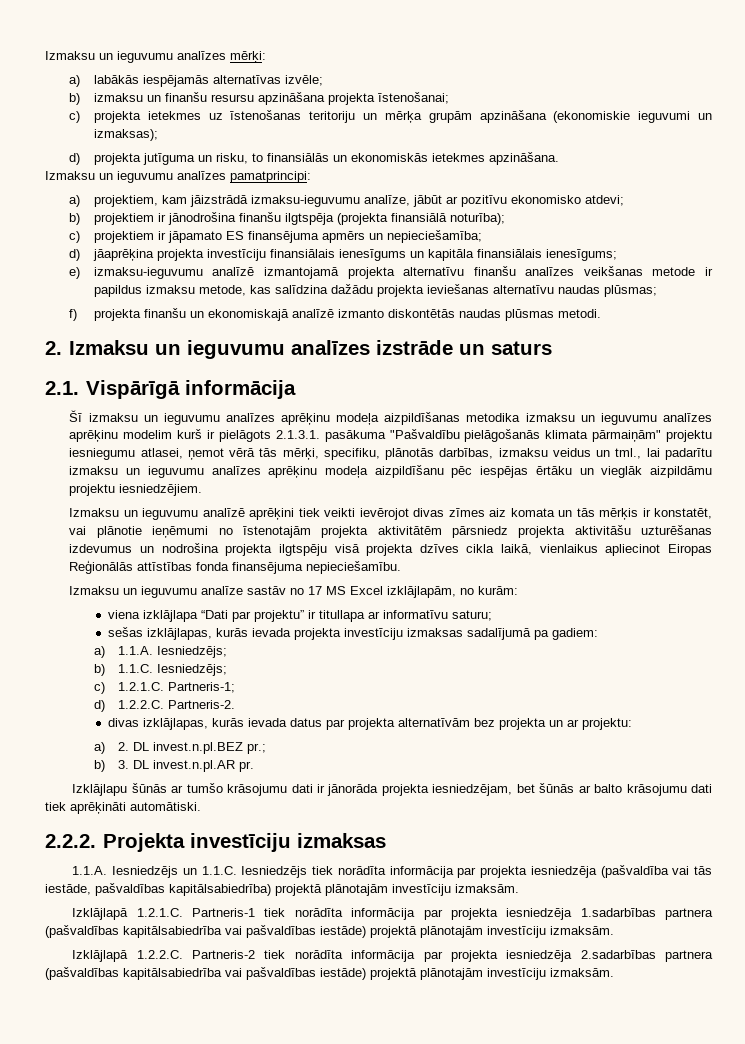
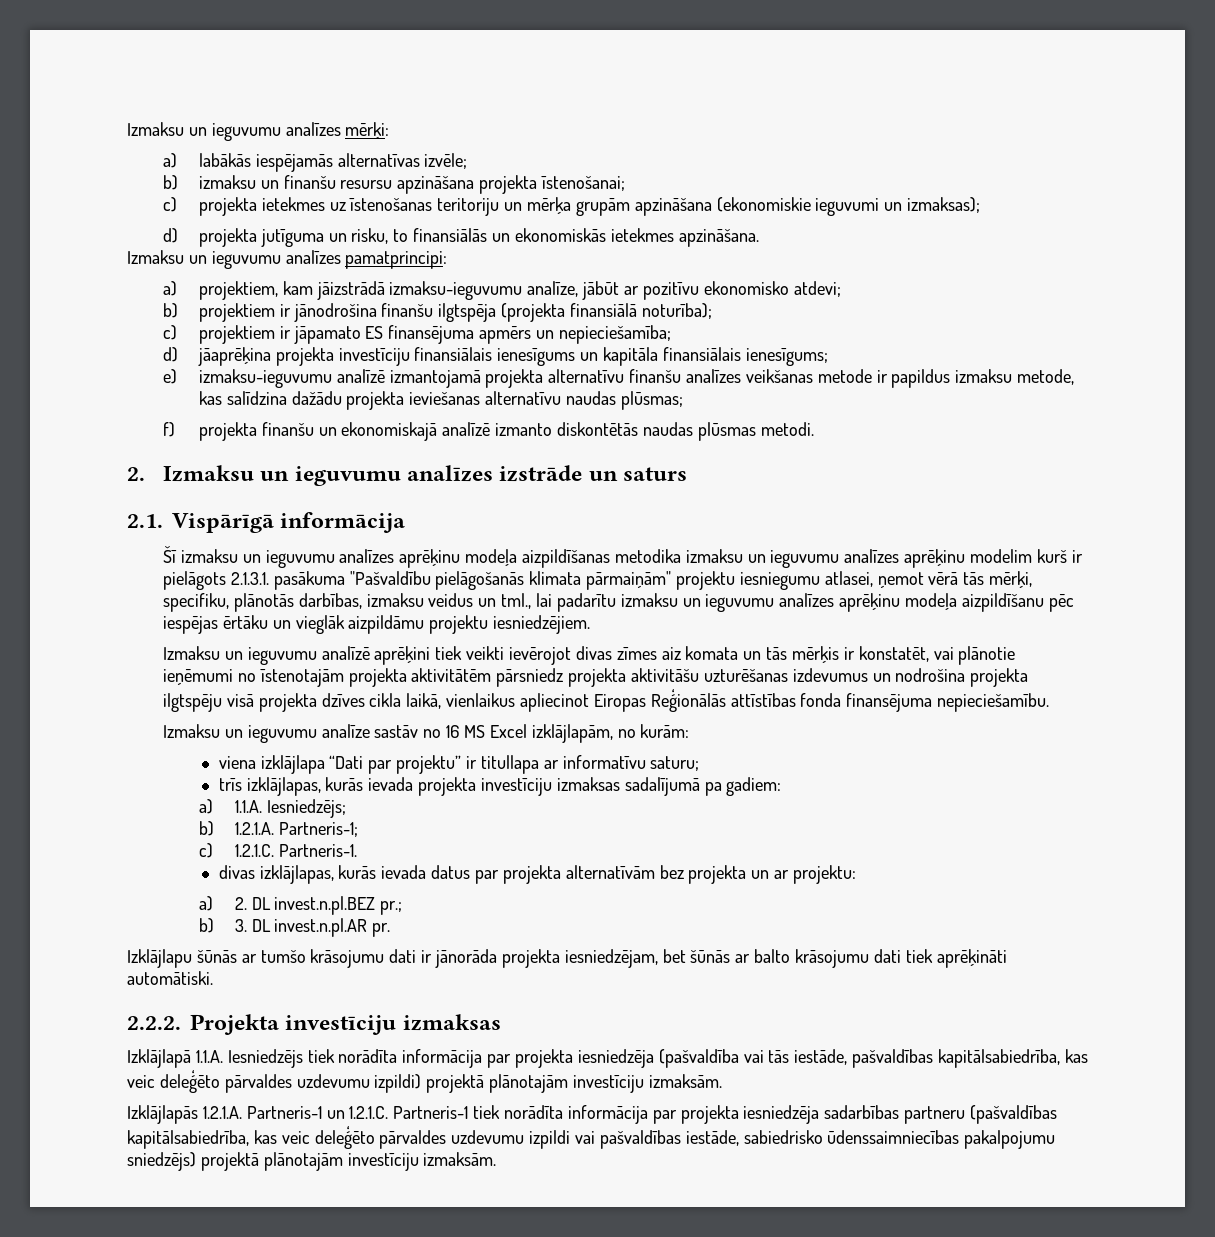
- Izmaksu un ieguvumu analīze sastāv no 17 MS Excel izklājlapām, no kurām:
+ Izmaksu un ieguvumu analīze sastāv no 16 MS Excel izklājlapām, no kurām:
- sešas izklājlapas, kurās ievada projekta investīciju izmaksas sadalījumā pa gadiem:
+ trīs izklājlapas, kurās ievada projekta investīciju izmaksas sadalījumā pa gadiem:
- b) 1.1.C. Iesniedzējs;
+ b) 1.2.1.A. Partneris-1;
- c) 1.2.1.C. Partneris-1;
- d) 1.2.2.C. Partneris-2.
+ c) 1.2.1.C. Partneris-1.
- 1.1.A. Iesniedzējs un 1.1.C. Iesniedzējs tiek norādīta informācija par projekta iesniedzēja (pašvaldība vai tās iestāde, pašvaldības kapitālsabiedrība) projektā plānotajām investīciju izmaksām.
- Izklājlapā 1.2.1.C. Partneris-1 tiek norādīta informācija par projekta iesniedzēja 1.sadarbības partnera (pašvaldības kapitālsabiedrība vai pašvaldības iestāde) projektā plānotajām investīciju izmaksām.
- Izklājlapā 1.2.2.C. Partneris-2 tiek norādīta informācija par projekta iesniedzēja 2.sadarbības partnera (pašvaldības kapitālsabiedrība vai pašvaldības iestāde) projektā plānotajām investīciju izmaksām.
+ Izklājlapā 1.1.A. Iesniedzējs tiek norādīta informācija par projekta iesniedzēja (pašvaldība vai tās iestāde, pašvaldības kapitālsabiedrība, kas veic deleģēto pārvaldes uzdevumu izpildi) projektā plānotajām investīciju izmaksām.
+ Izklājlapās 1.2.1.A. Partneris-1 un 1.2.1.C. Partneris-1 tiek norādīta informācija par projekta iesniedzēja sadarbības partneru (pašvaldības kapitālsabiedrība, kas veic deleģēto pārvaldes uzdevumu izpildi vai pašvaldības iestāde, sabiedrisko ūdenssaimniecības pakalpojumu sniedzējs) projektā plānotajām investīciju izmaksām.

